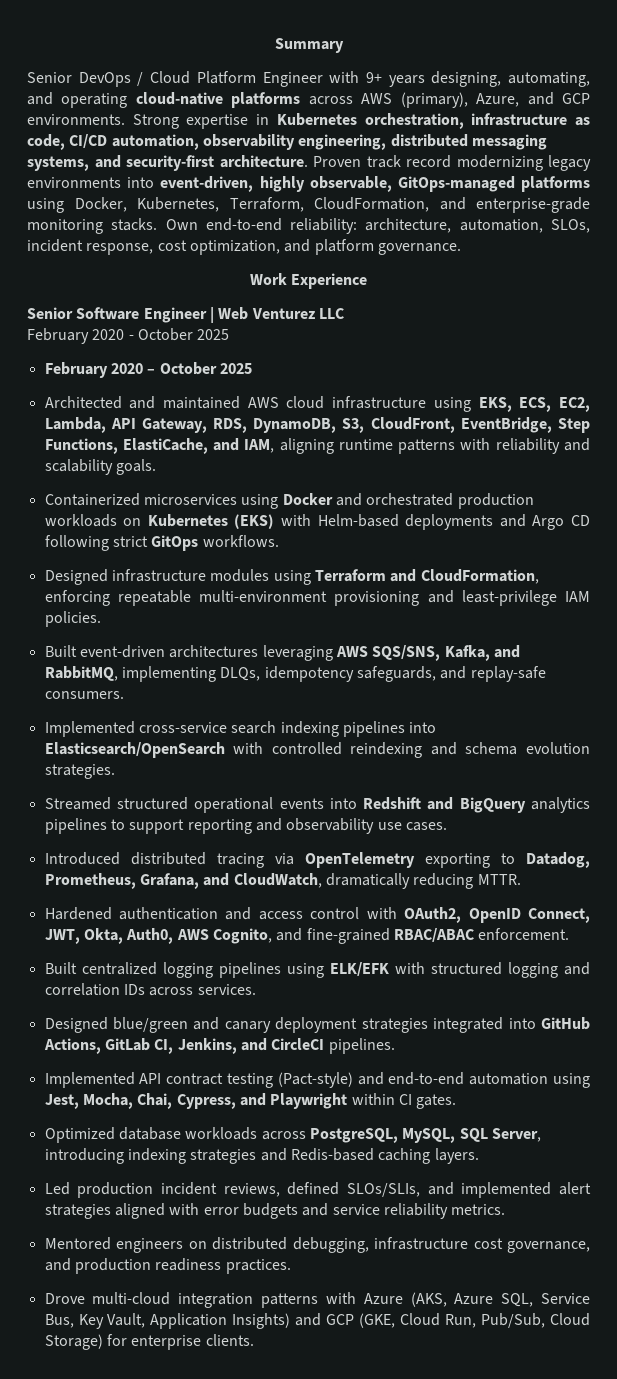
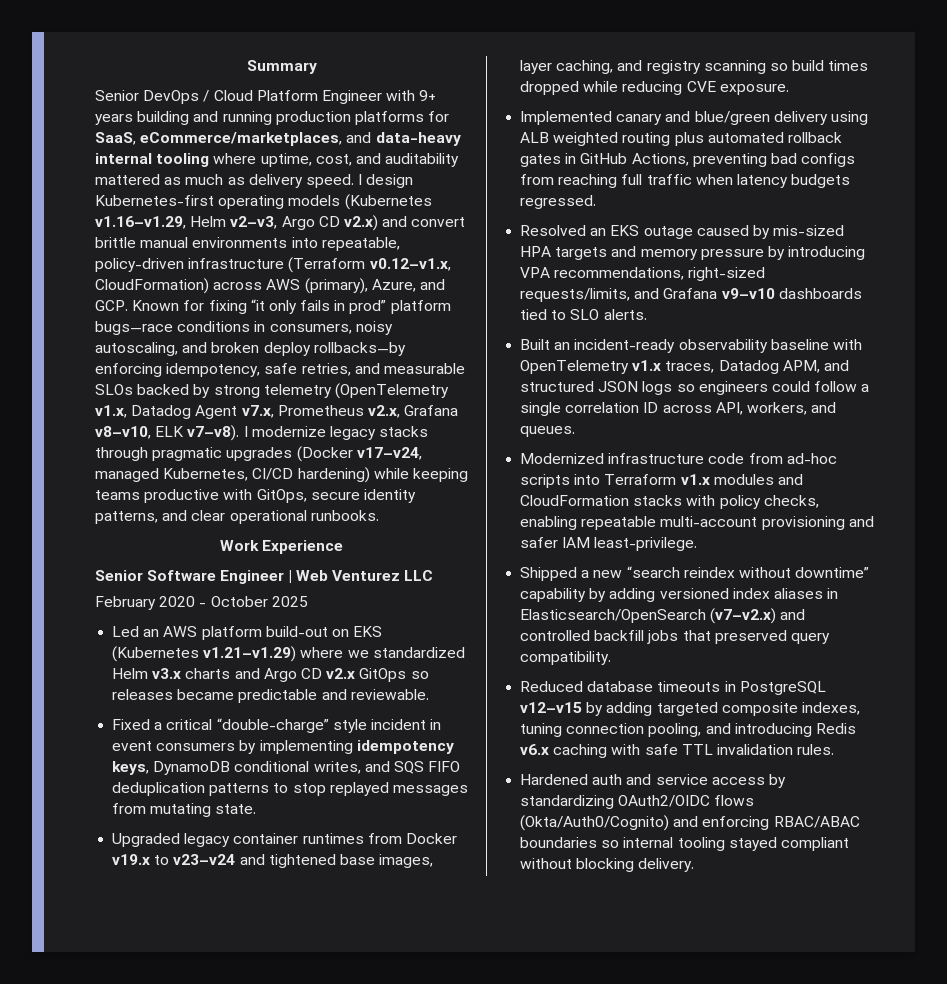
- Senior DevOps / Cloud Platform Engineer with 9+ years designing, automating, and operating cloud-native platforms across AWS (primary), Azure, and GCP environments. Strong expertise in Kubernetes orchestration, infrastructure as code, CI/CD automation, observability engineering, distributed messaging systems, and security-first architecture. Proven track record modernizing legacy environments into event-driven, highly observable, GitOps-managed platforms using Docker, Kubernetes, Terraform, CloudFormation, and enterprise-grade monitoring stacks. Own end-to-end reliability: architecture, automation, SLOs, incident response, cost optimization, and platform governance.
+ Senior DevOps / Cloud Platform Engineer with 9+ years building and running production platforms for SaaS, eCommerce/marketplaces, and data-heavy internal tooling where uptime, cost, and auditability mattered as much as delivery speed. I design Kubernetes-first operating models (Kubernetes v1.16–v1.29, Helm v2–v3, Argo CD v2.x) and convert brittle manual environments into repeatable, policy-driven infrastructure (Terraform v0.12–v1.x, CloudFormation) across AWS (primary), Azure, and GCP. Known for fixing “it only fails in prod” platform bugs—race conditions in consumers, noisy autoscaling, and broken deploy rollbacks—by enforcing idempotency, safe retries, and measurable SLOs backed by strong telemetry (OpenTelemetry v1.x, Datadog Agent v7.x, Prometheus v2.x, Grafana v8–v10, ELK v7–v8). I modernize legacy stacks through pragmatic upgrades (Docker v17–v24, managed Kubernetes, CI/CD hardening) while keeping teams productive with GitOps, secure identity patterns, and clear operational runbooks.
  Senior Software Engineer | Web Venturez LLC
  February 2020 - October 2025
- February 2020 – October 2025
- Architected and maintained AWS cloud infrastructure using EKS, ECS, EC2, Lambda, API Gateway, RDS, DynamoDB, S3, CloudFront, EventBridge, Step Functions, ElastiCache, and IAM, aligning runtime patterns with reliability and scalability goals.
- Containerized microservices using Docker and orchestrated production workloads on Kubernetes (EKS) with Helm-based deployments and Argo CD following strict GitOps workflows.
- Designed infrastructure modules using Terraform and CloudFormation, enforcing repeatable multi-environment provisioning and least-privilege IAM policies.
- Built event-driven architectures leveraging AWS SQS/SNS, Kafka, and RabbitMQ, implementing DLQs, idempotency safeguards, and replay-safe consumers.
- Implemented cross-service search indexing pipelines into Elasticsearch/OpenSearch with controlled reindexing and schema evolution strategies.
- Streamed structured operational events into Redshift and BigQuery analytics pipelines to support reporting and observability use cases.
- Introduced distributed tracing via OpenTelemetry exporting to Datadog, Prometheus, Grafana, and CloudWatch, dramatically reducing MTTR.
- Hardened authentication and access control with OAuth2, OpenID Connect, JWT, Okta, Auth0, AWS Cognito, and fine-grained RBAC/ABAC enforcement.
- Built centralized logging pipelines using ELK/EFK with structured logging and correlation IDs across services.
- Designed blue/green and canary deployment strategies integrated into GitHub Actions, GitLab CI, Jenkins, and CircleCI pipelines.
- Implemented API contract testing (Pact-style) and end-to-end automation using Jest, Mocha, Chai, Cypress, and Playwright within CI gates.
- Optimized database workloads across PostgreSQL, MySQL, SQL Server, introducing indexing strategies and Redis-based caching layers.
- Led production incident reviews, defined SLOs/SLIs, and implemented alert strategies aligned with error budgets and service reliability metrics.
- Mentored engineers on distributed debugging, infrastructure cost governance, and production readiness practices.
- Drove multi-cloud integration patterns with Azure (AKS, Azure SQL, Service Bus, Key Vault, Application Insights) and GCP (GKE, Cloud Run, Pub/Sub, Cloud Storage) for enterprise clients.
+ Led an AWS platform build-out on EKS (Kubernetes v1.21–v1.29) where we standardized Helm v3.x charts and Argo CD v2.x GitOps so releases became predictable and reviewable.
+ Fixed a critical “double-charge” style incident in event consumers by implementing idempotency keys, DynamoDB conditional writes, and SQS FIFO deduplication patterns to stop replayed messages from mutating state.
+ Upgraded legacy container runtimes from Docker v19.x to v23–v24 and tightened base images, layer caching, and registry scanning so build times dropped while reducing CVE exposure.
+ Implemented canary and blue/green delivery using ALB weighted routing plus automated rollback gates in GitHub Actions, preventing bad configs from reaching full traffic when latency budgets regressed.
+ Resolved an EKS outage caused by mis-sized HPA targets and memory pressure by introducing VPA recommendations, right-sized requests/limits, and Grafana v9–v10 dashboards tied to SLO alerts.
+ Built an incident-ready observability baseline with OpenTelemetry v1.x traces, Datadog APM, and structured JSON logs so engineers could follow a single correlation ID across API, workers, and queues.
+ Modernized infrastructure code from ad-hoc scripts into Terraform v1.x modules and CloudFormation stacks with policy checks, enabling repeatable multi-account provisioning and safer IAM least-privilege.
+ Shipped a new “search reindex without downtime” capability by adding versioned index aliases in Elasticsearch/OpenSearch (v7–v2.x) and controlled backfill jobs that preserved query compatibility.
+ Reduced database timeouts in PostgreSQL v12–v15 by adding targeted composite indexes, tuning connection pooling, and introducing Redis v6.x caching with safe TTL invalidation rules.
+ Hardened auth and service access by standardizing OAuth2/OIDC flows (Okta/Auth0/Cognito) and enforcing RBAC/ABAC boundaries so internal tooling stayed compliant without blocking delivery.

